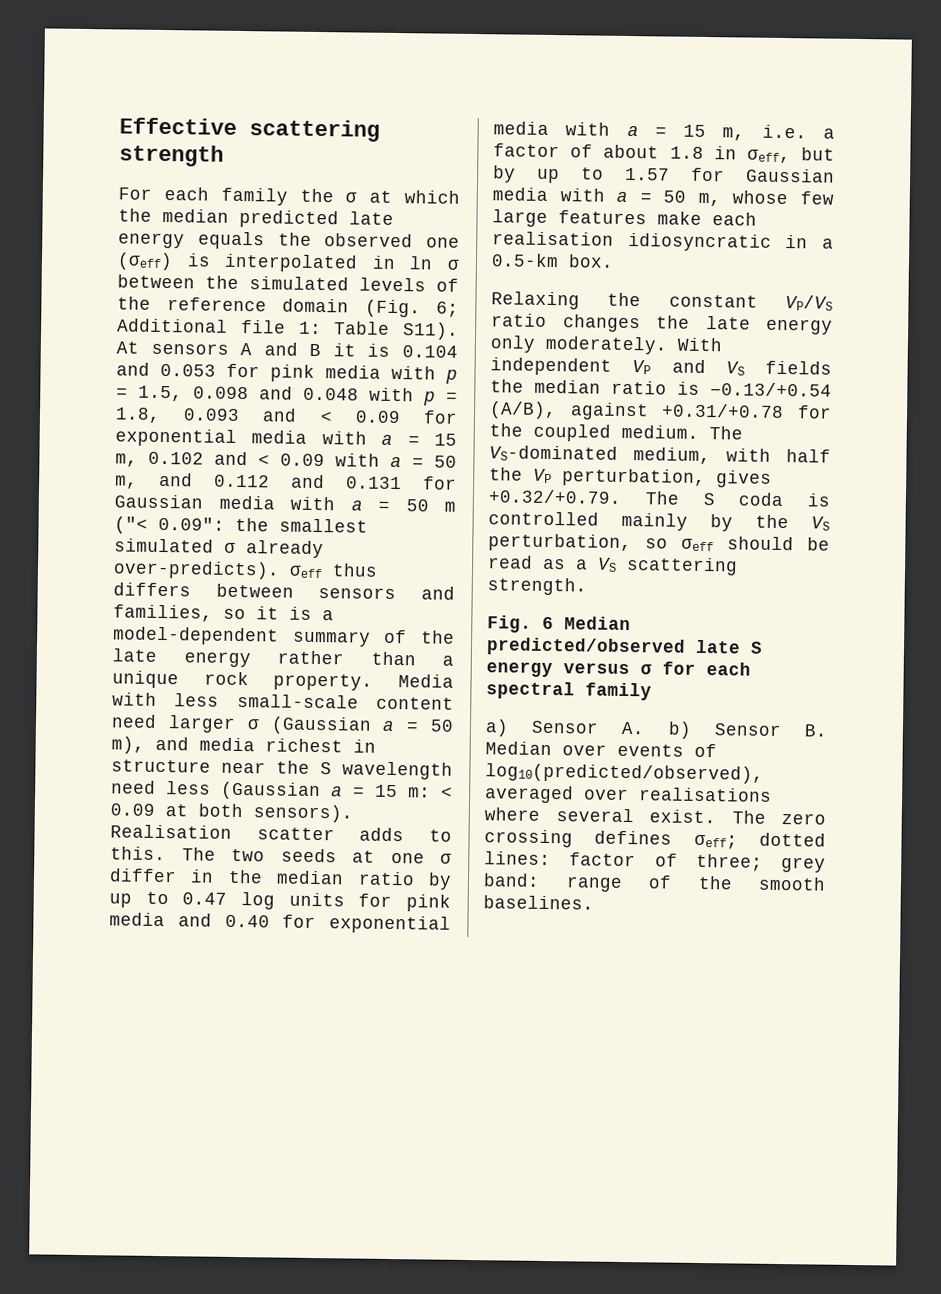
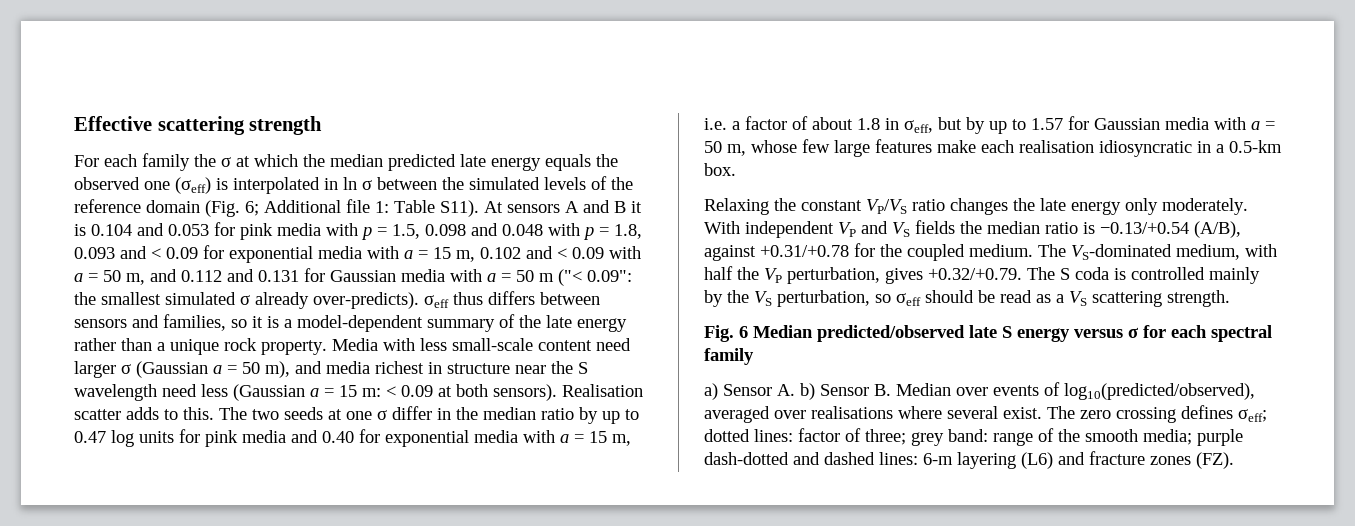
- The zero crossing defines σeff; dotted lines: factor of three; grey band: range of the smooth baselines.
+ The zero crossing defines σeff; dotted lines: factor of three; grey band: range of the smooth media; purple dash-dotted and dashed lines: 6-m layering (L6) and fracture zones (FZ).

